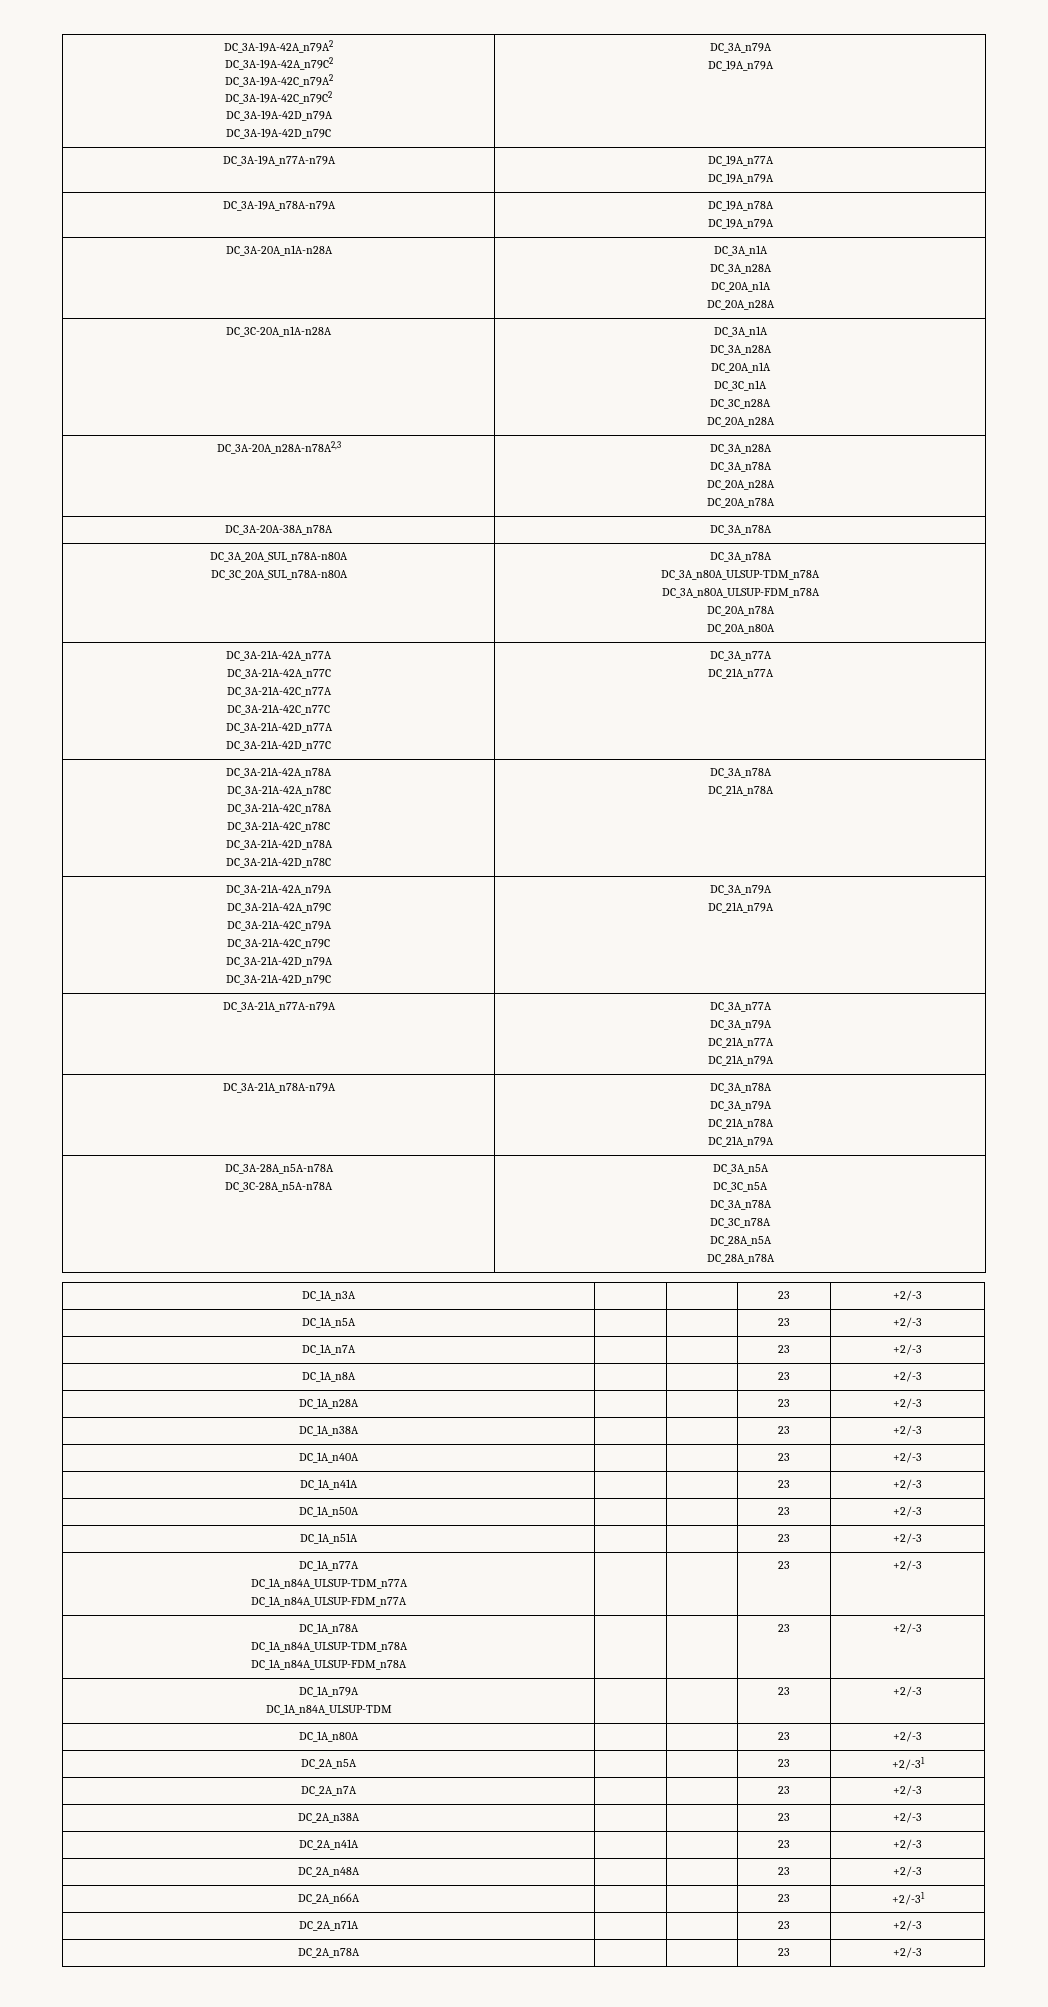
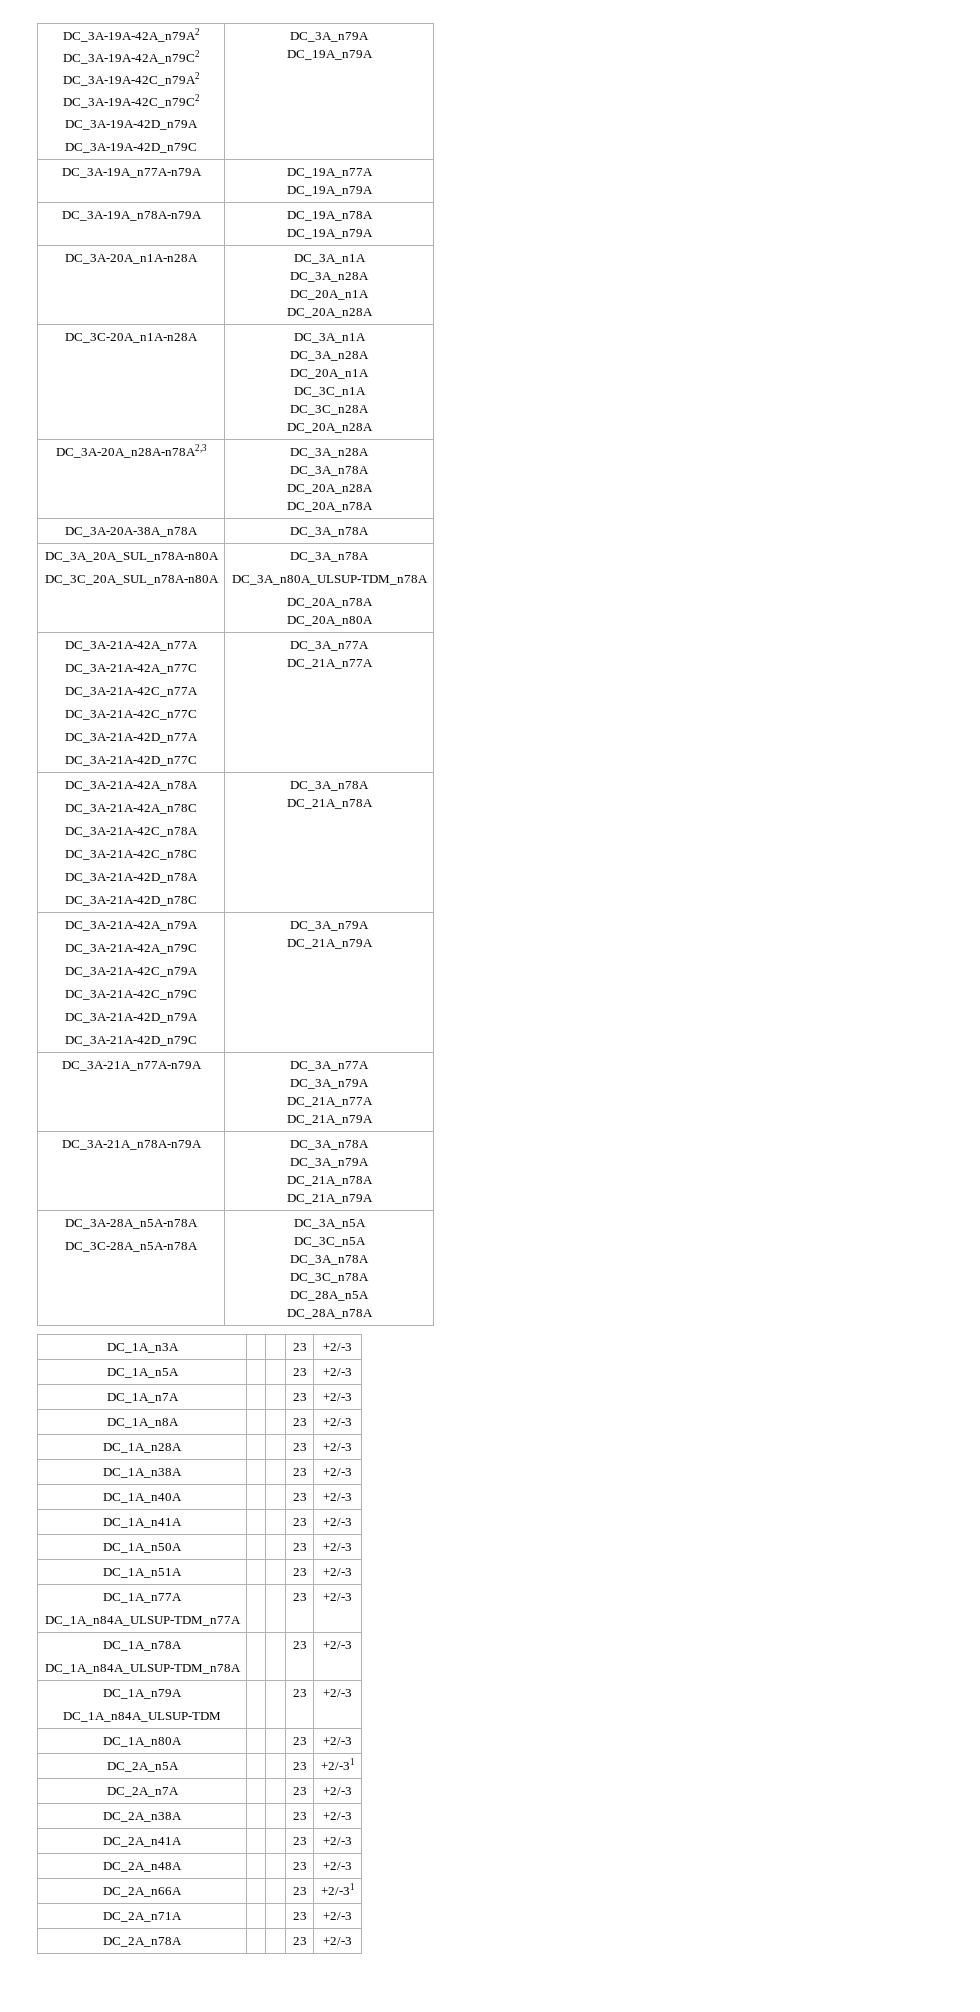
  DC_3A_20A_SUL_n78A-n80A
  DC_3C_20A_SUL_n78A-n80A | DC_3A_n78A
  DC_3A_n80A_ULSUP-TDM_n78A
- DC_3A_n80A_ULSUP-FDM_n78A
  DC_1A_n77A
- DC_1A_n84A_ULSUP-TDM_n77A
- DC_1A_n84A_ULSUP-FDM_n77A | | | 23 | +2/-3
+ DC_1A_n84A_ULSUP-TDM_n77A | | | 23 | +2/-3
  DC_1A_n78A
- DC_1A_n84A_ULSUP-TDM_n78A
- DC_1A_n84A_ULSUP-FDM_n78A | | | 23 | +2/-3
+ DC_1A_n84A_ULSUP-TDM_n78A | | | 23 | +2/-3

